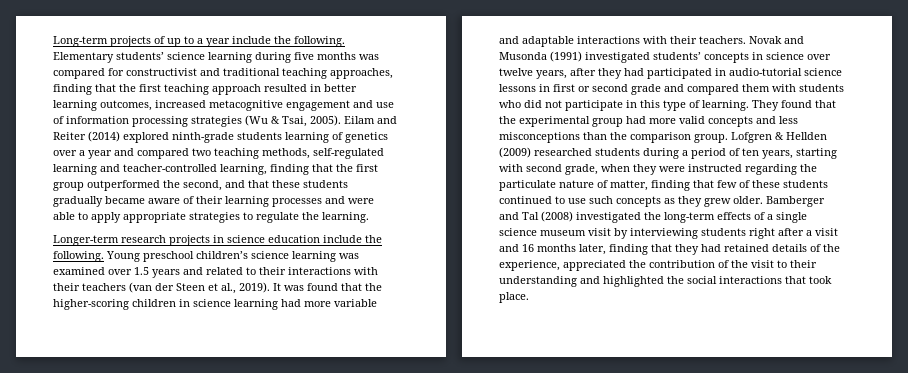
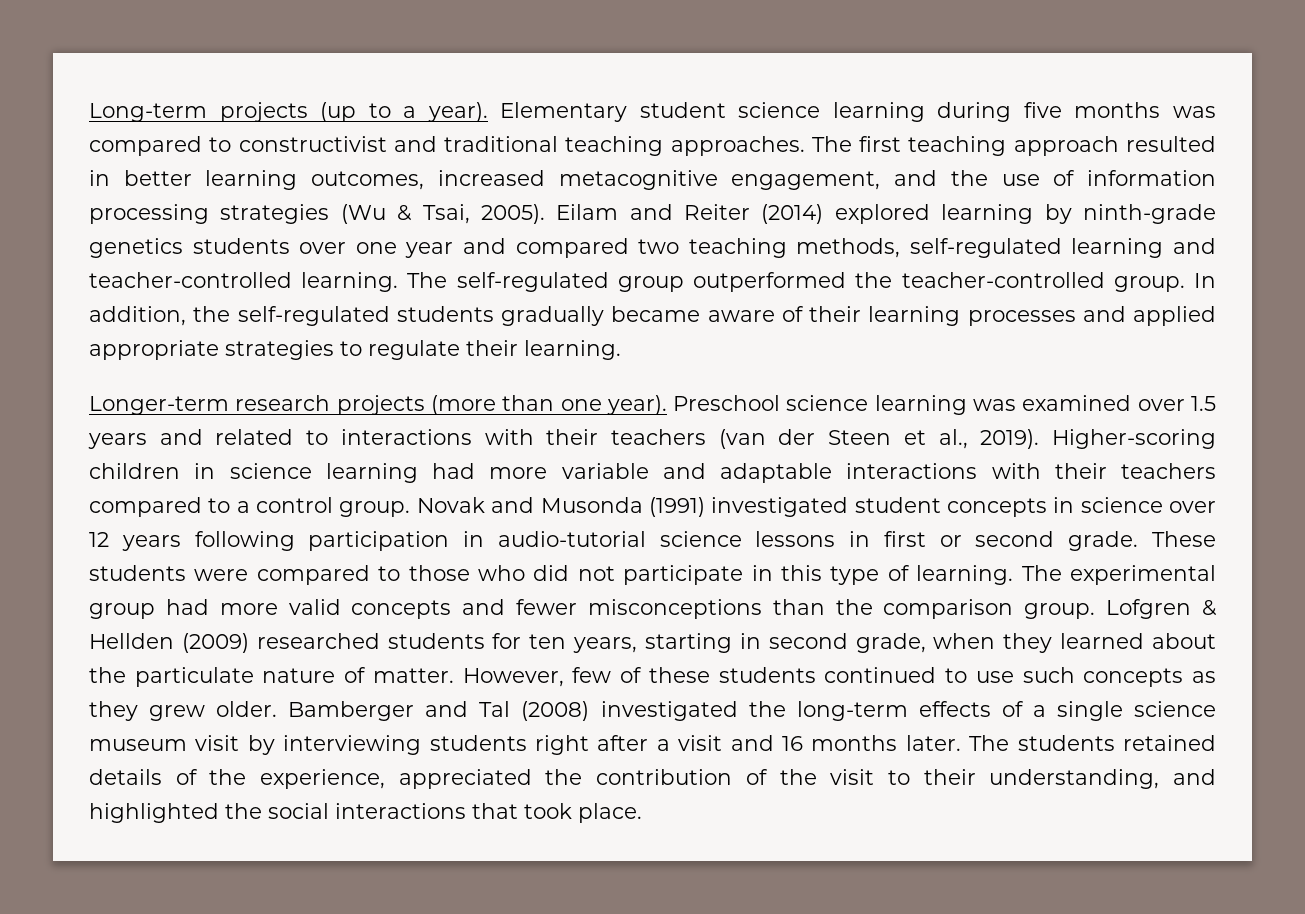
- Long-term projects of up to a year include the following. Elementary students’ science learning during five months was compared for constructivist and traditional teaching approaches, finding that the first teaching approach resulted in better learning outcomes, increased metacognitive engagement and use of information processing strategies (Wu & Tsai, 2005).
+ Long-term projects (up to a year). Elementary student science learning during five months was compared to constructivist and traditional teaching approaches. The first teaching approach resulted in better learning outcomes, increased metacognitive engagement, and the use of information processing strategies (Wu & Tsai, 2005).
- Eilam and Reiter (2014) explored ninth-grade students learning of genetics over a year and compared two teaching methods, self-regulated learning and teacher-controlled learning, finding that the first group outperformed the second, and that these students gradually became aware of their learning processes and were able to apply appropriate strategies to regulate the learning.
+ Eilam and Reiter (2014) explored learning by ninth-grade genetics students over one year and compared two teaching methods, self-regulated learning and teacher-controlled learning. The self-regulated group outperformed the teacher-controlled group. In addition, the self-regulated students gradually became aware of their learning processes and applied appropriate strategies to regulate their learning.
- Longer-term research projects in science education include the following. Young preschool children’s science learning was examined over 1.5 years and related to their interactions with their teachers (van der Steen et al., 2019).
+ Longer-term research projects (more than one year). Preschool science learning was examined over 1.5 years and related to interactions with their teachers (van der Steen et al., 2019).
- It was found that the higher-scoring children in science learning had more variable and adaptable interactions with their teachers.
+ Higher-scoring children in science learning had more variable and adaptable interactions with their teachers compared to a control group.
- Novak and Musonda (1991) investigated students’ concepts in science over twelve years, after they had participated in audio-tutorial science lessons in first or second grade and compared them with students who did not participate in this type of learning.
+ Novak and Musonda (1991) investigated student concepts in science over 12 years following participation in audio-tutorial science lessons in first or second grade. These students were compared to those who did not participate in this type of learning.
- They found that the experimental group had more valid concepts and less misconceptions than the comparison group.
+ The experimental group had more valid concepts and fewer misconceptions than the comparison group.
- Lofgren & Hellden (2009) researched students during a period of ten years, starting with second grade, when they were instructed regarding the particulate nature of matter, finding that few of these students continued to use such concepts as they grew older.
+ Lofgren & Hellden (2009) researched students for ten years, starting in second grade, when they learned about the particulate nature of matter. However, few of these students continued to use such concepts as they grew older.
- Bamberger and Tal (2008) investigated the long-term effects of a single science museum visit by interviewing students right after a visit and 16 months later, finding that they had retained details of the experience, appreciated the contribution of the visit to their understanding and highlighted the social interactions that took place.
+ Bamberger and Tal (2008) investigated the long-term effects of a single science museum visit by interviewing students right after a visit and 16 months later. The students retained details of the experience, appreciated the contribution of the visit to their understanding, and highlighted the social interactions that took place.

